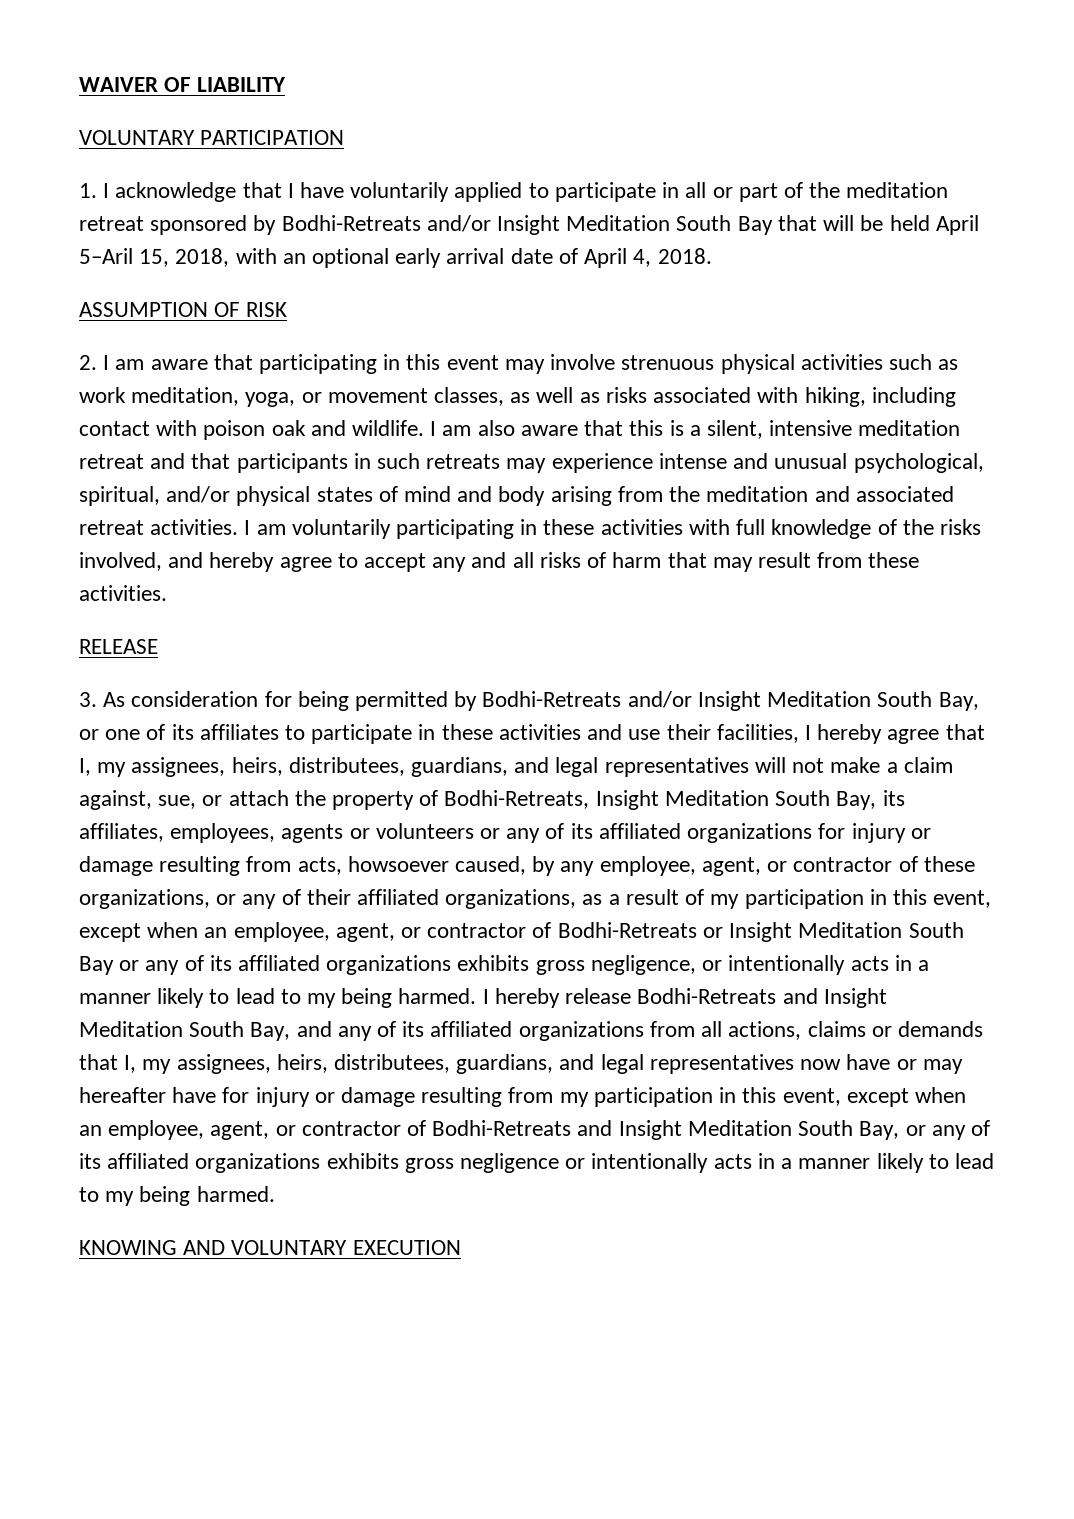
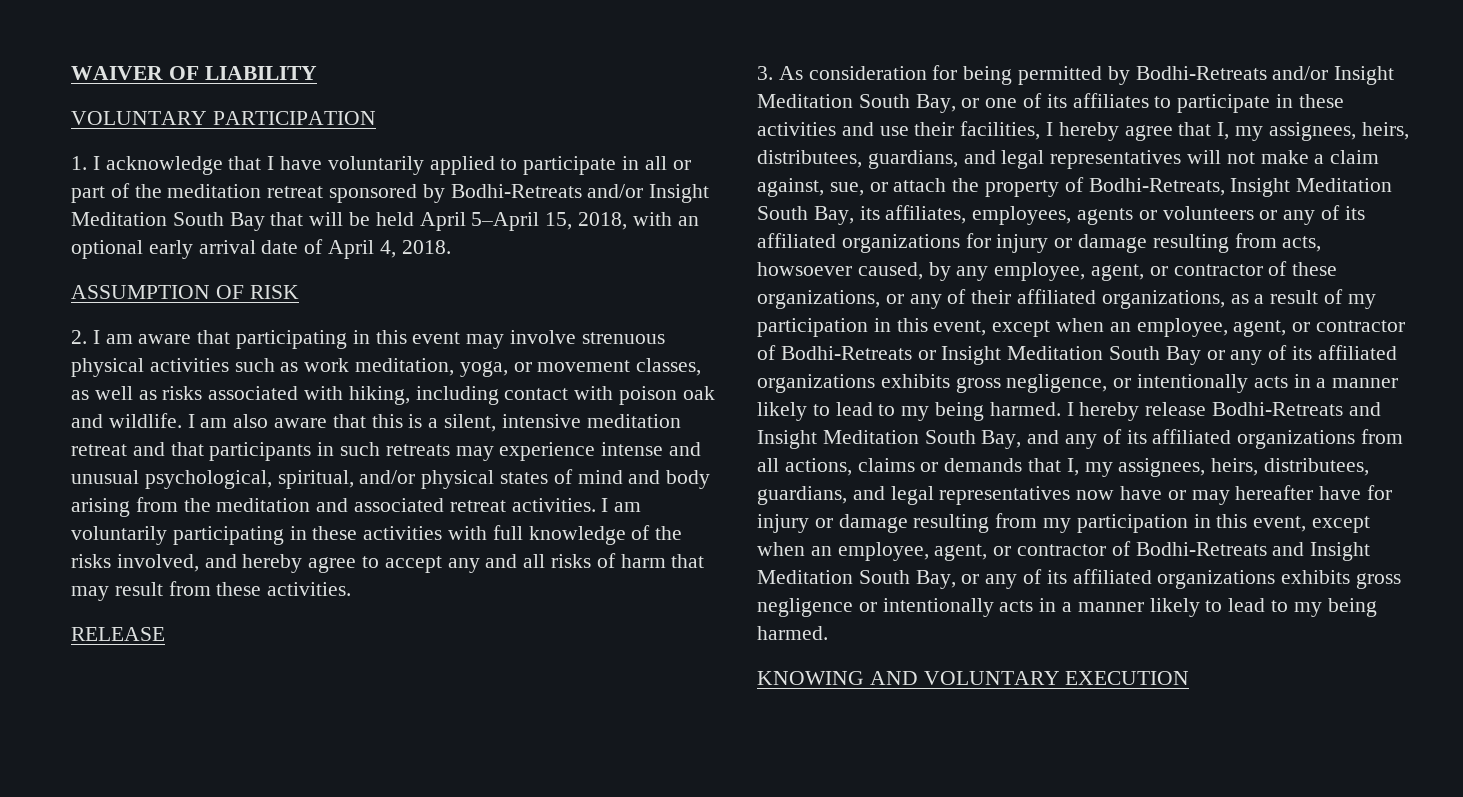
- 1. I acknowledge that I have voluntarily applied to participate in all or part of the meditation retreat sponsored by Bodhi-Retreats and/or Insight Meditation South Bay that will be held April 5–Aril 15, 2018, with an optional early arrival date of April 4, 2018.
+ 1. I acknowledge that I have voluntarily applied to participate in all or part of the meditation retreat sponsored by Bodhi-Retreats and/or Insight Meditation South Bay that will be held April 5–April 15, 2018, with an optional early arrival date of April 4, 2018.

